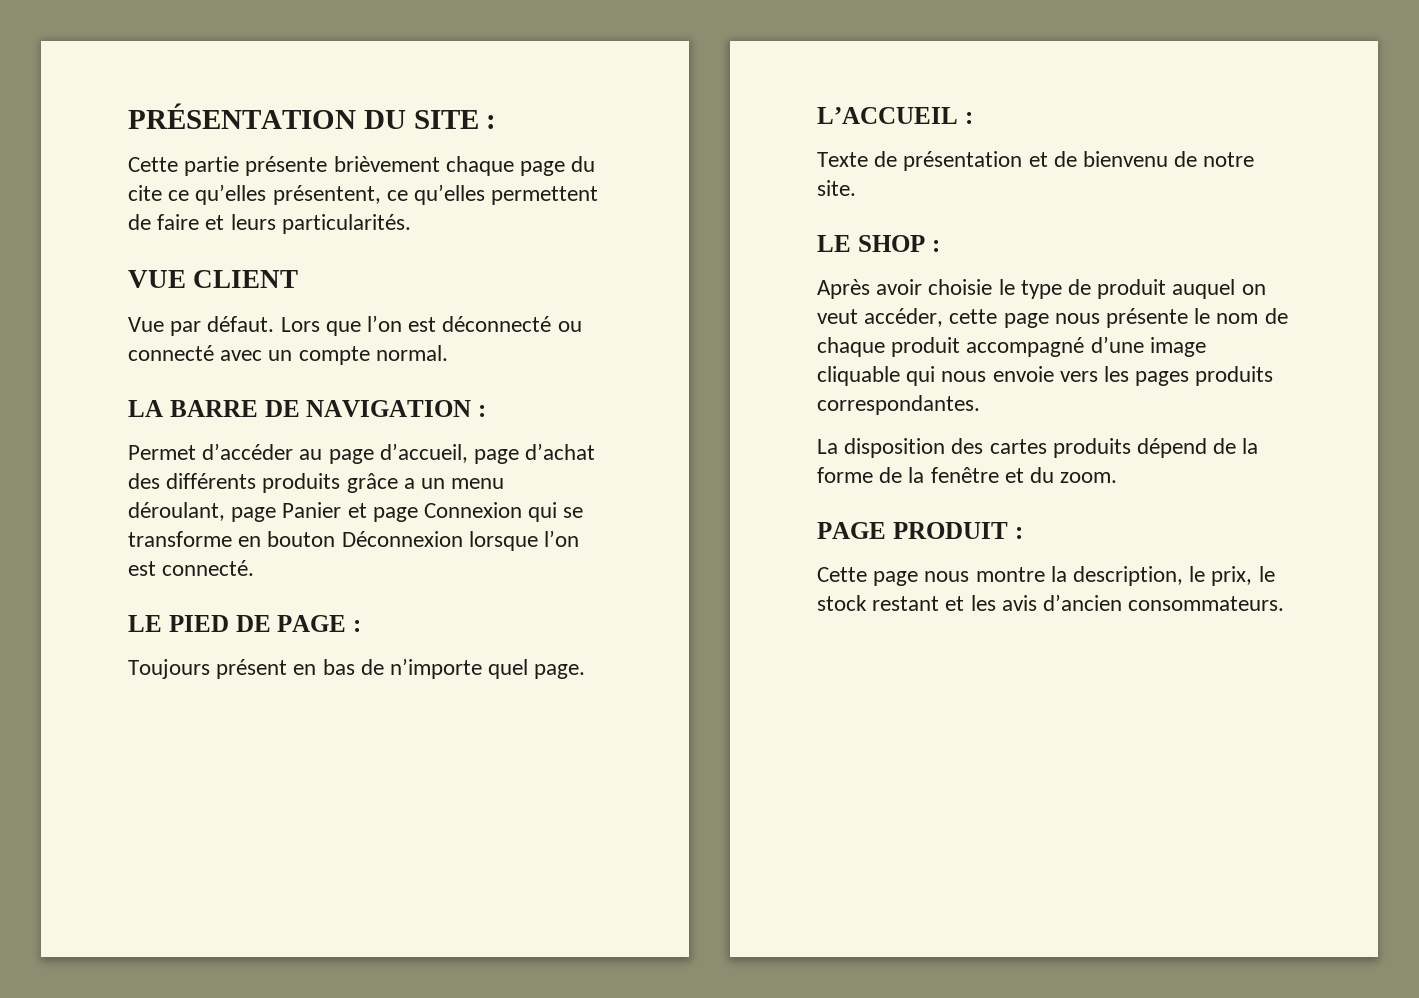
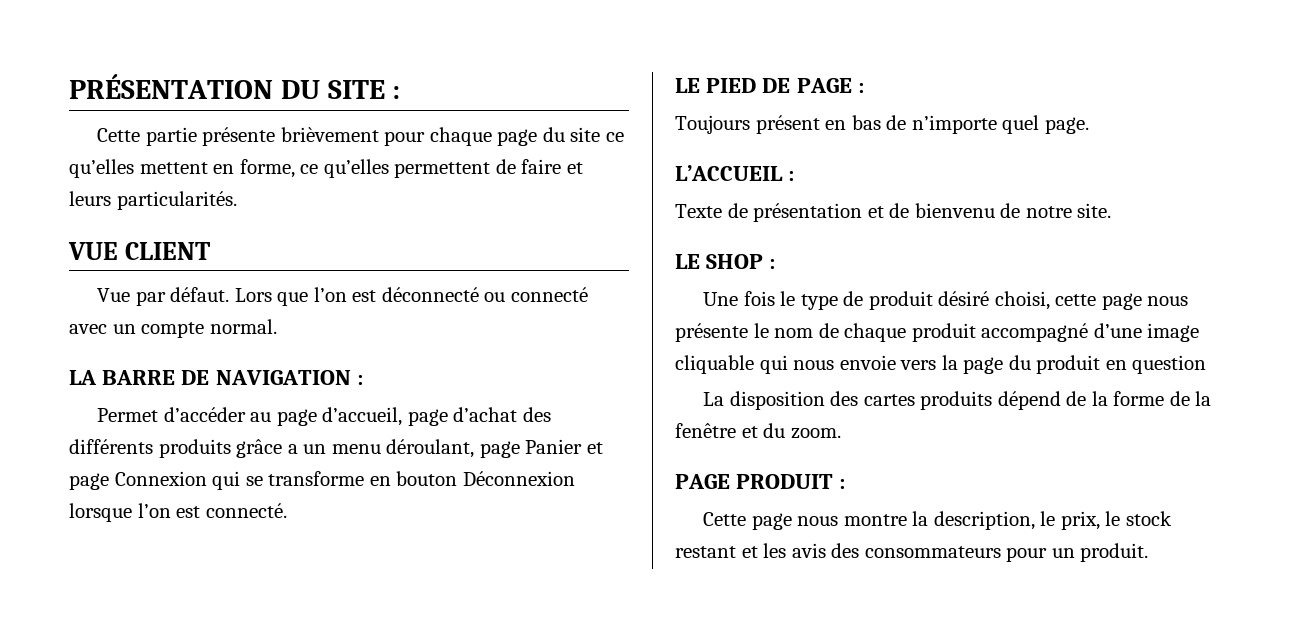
- Cette partie présente brièvement chaque page du cite ce qu’elles présentent, ce qu’elles permettent de faire et leurs particularités.
+ Cette partie présente brièvement pour chaque page du site ce qu’elles mettent en forme, ce qu’elles permettent de faire et leurs particularités.
- Après avoir choisie le type de produit auquel on veut accéder, cette page nous présente le nom de chaque produit accompagné d’une image cliquable qui nous envoie vers les pages produits correspondantes.
+ Une fois le type de produit désiré choisi, cette page nous présente le nom de chaque produit accompagné d’une image cliquable qui nous envoie vers la page du produit en question
- Cette page nous montre la description, le prix, le stock restant et les avis d’ancien consommateurs.
+ Cette page nous montre la description, le prix, le stock restant et les avis des consommateurs pour un produit.

